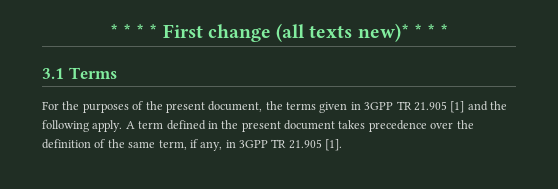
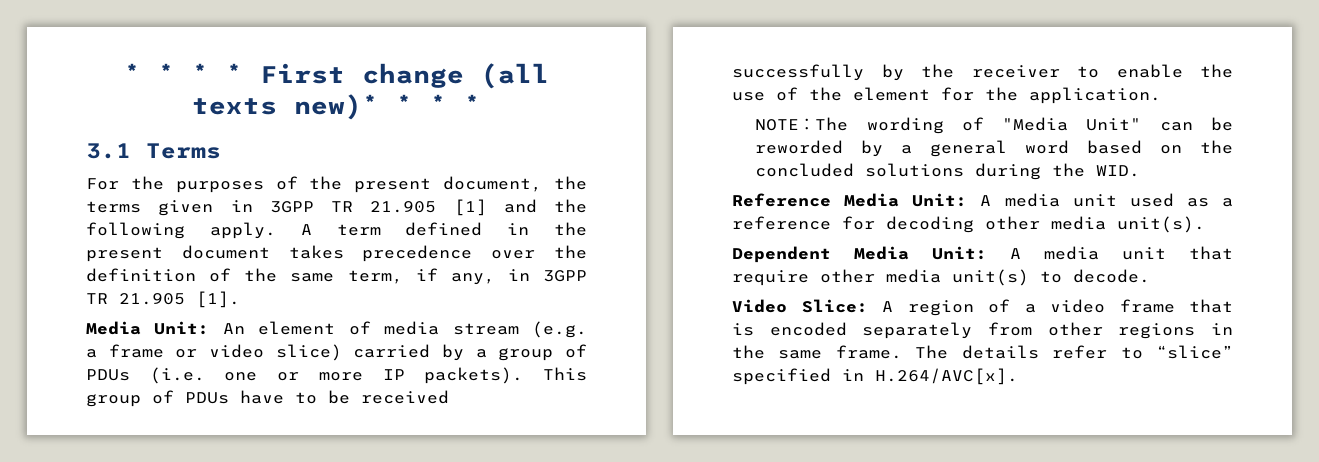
+ Media Unit: An element of media stream (e.g. a frame or video slice) carried by a group of PDUs (i.e. one or more IP packets). This group of PDUs have to be received successfully by the receiver to enable the use of the element for the application.
+ NOTE：The wording of "Media Unit" can be reworded by a general word based on the concluded solutions during the WID.
+ Reference Media Unit: A media unit used as a reference for decoding other media unit(s).
+ Dependent Media Unit: A media unit that require other media unit(s) to decode.
+ Video Slice: A region of a video frame that is encoded separately from other regions in the same frame. The details refer to “slice” specified in H.264/AVC[x].

